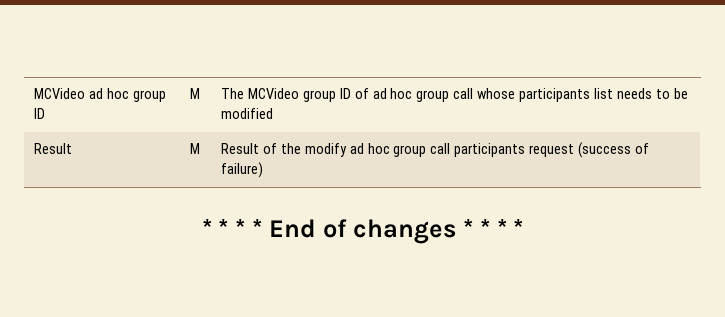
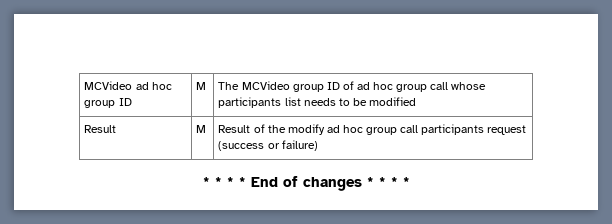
- Result | M | Result of the modify ad hoc group call participants request (success of failure)
+ Result | M | Result of the modify ad hoc group call participants request (success or failure)

